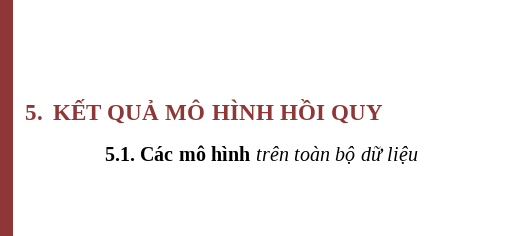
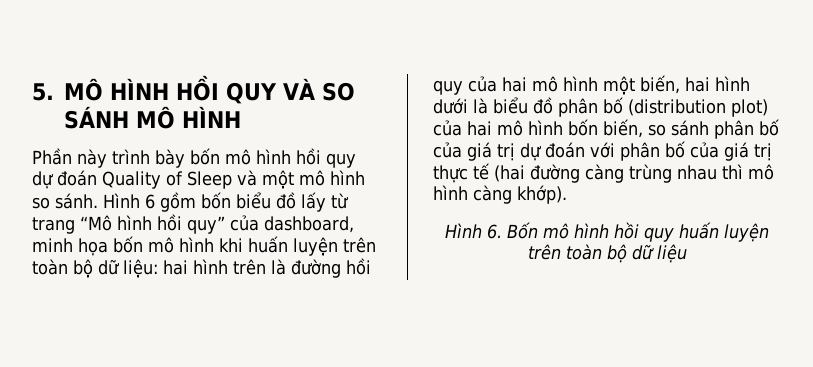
- 5. KẾT QUẢ MÔ HÌNH HỒI QUY
- 5.1. Các mô hình trên toàn bộ dữ liệu
+ 5. MÔ HÌNH HỒI QUY VÀ SO SÁNH MÔ HÌNH
+ Phần này trình bày bốn mô hình hồi quy dự đoán Quality of Sleep và một mô hình so sánh. Hình 6 gồm bốn biểu đồ lấy từ trang “Mô hình hồi quy” của dashboard, minh họa bốn mô hình khi huấn luyện trên toàn bộ dữ liệu: hai hình trên là đường hồi quy của hai mô hình một biến, hai hình dưới là biểu đồ phân bố (distribution plot) của hai mô hình bốn biến, so sánh phân bố của giá trị dự đoán với phân bố của giá trị thực tế (hai đường càng trùng nhau thì mô hình càng khớp).
+ Hình 6. Bốn mô hình hồi quy huấn luyện trên toàn bộ dữ liệu

